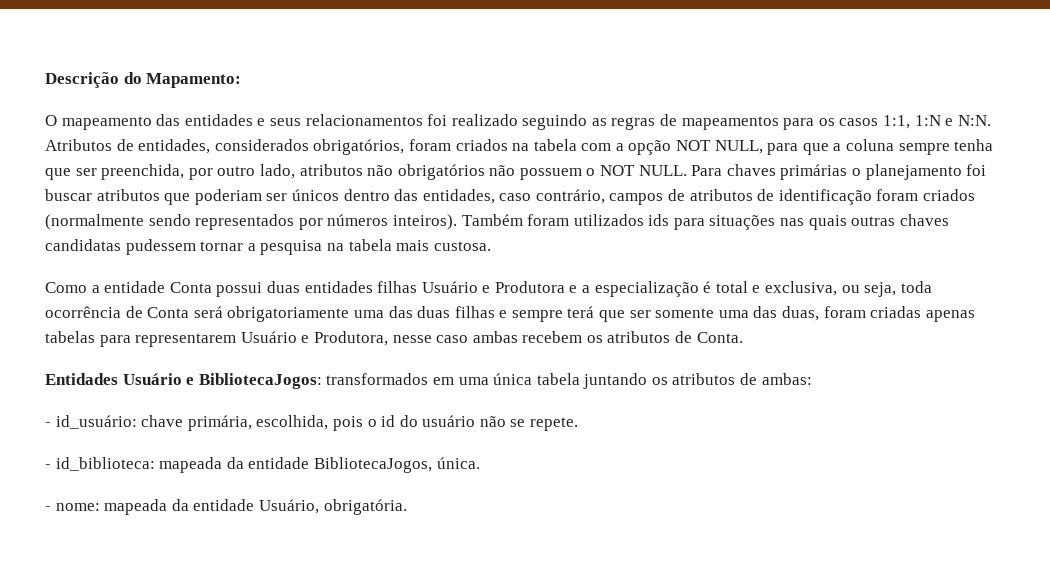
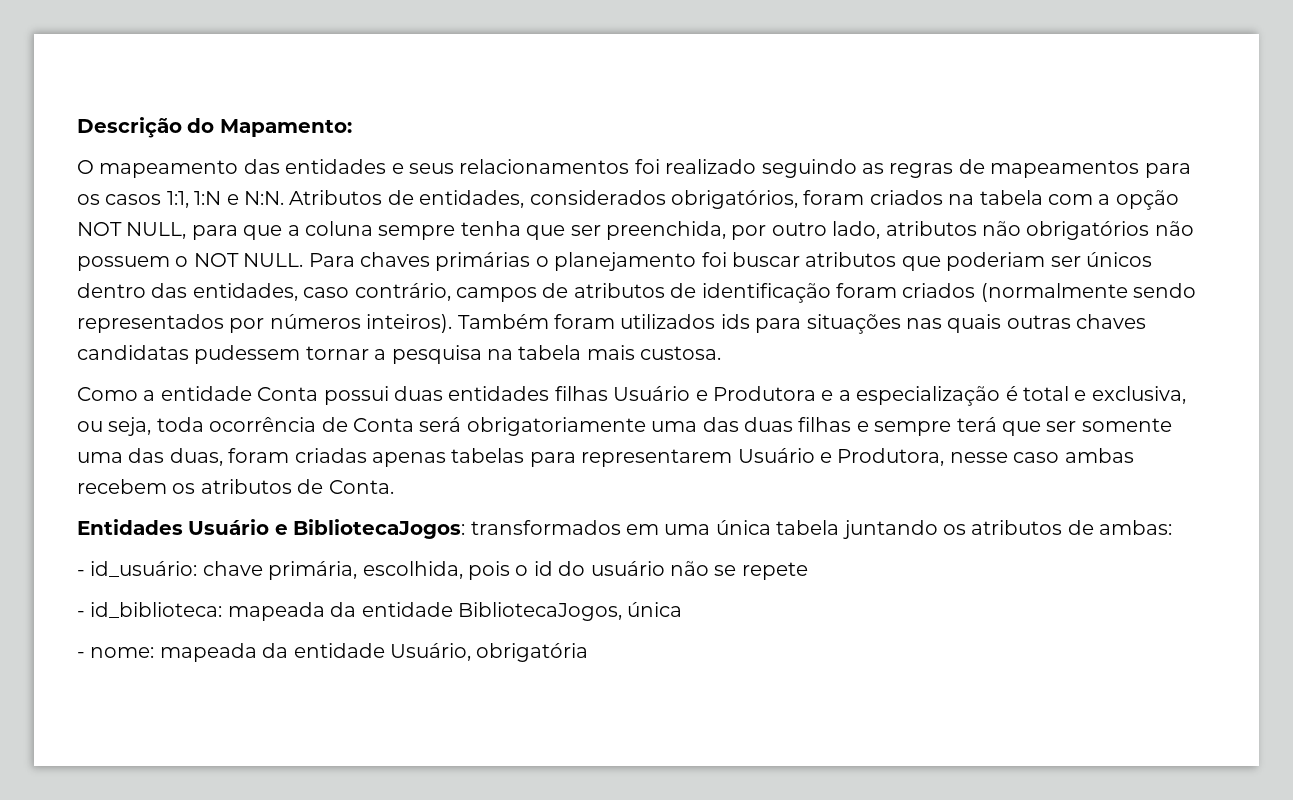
- - id_usuário: chave primária, escolhida, pois o id do usuário não se repete.
+ - id_usuário: chave primária, escolhida, pois o id do usuário não se repete
- - id_biblioteca: mapeada da entidade BibliotecaJogos, única.
+ - id_biblioteca: mapeada da entidade BibliotecaJogos, única
- - nome: mapeada da entidade Usuário, obrigatória.
+ - nome: mapeada da entidade Usuário, obrigatória

